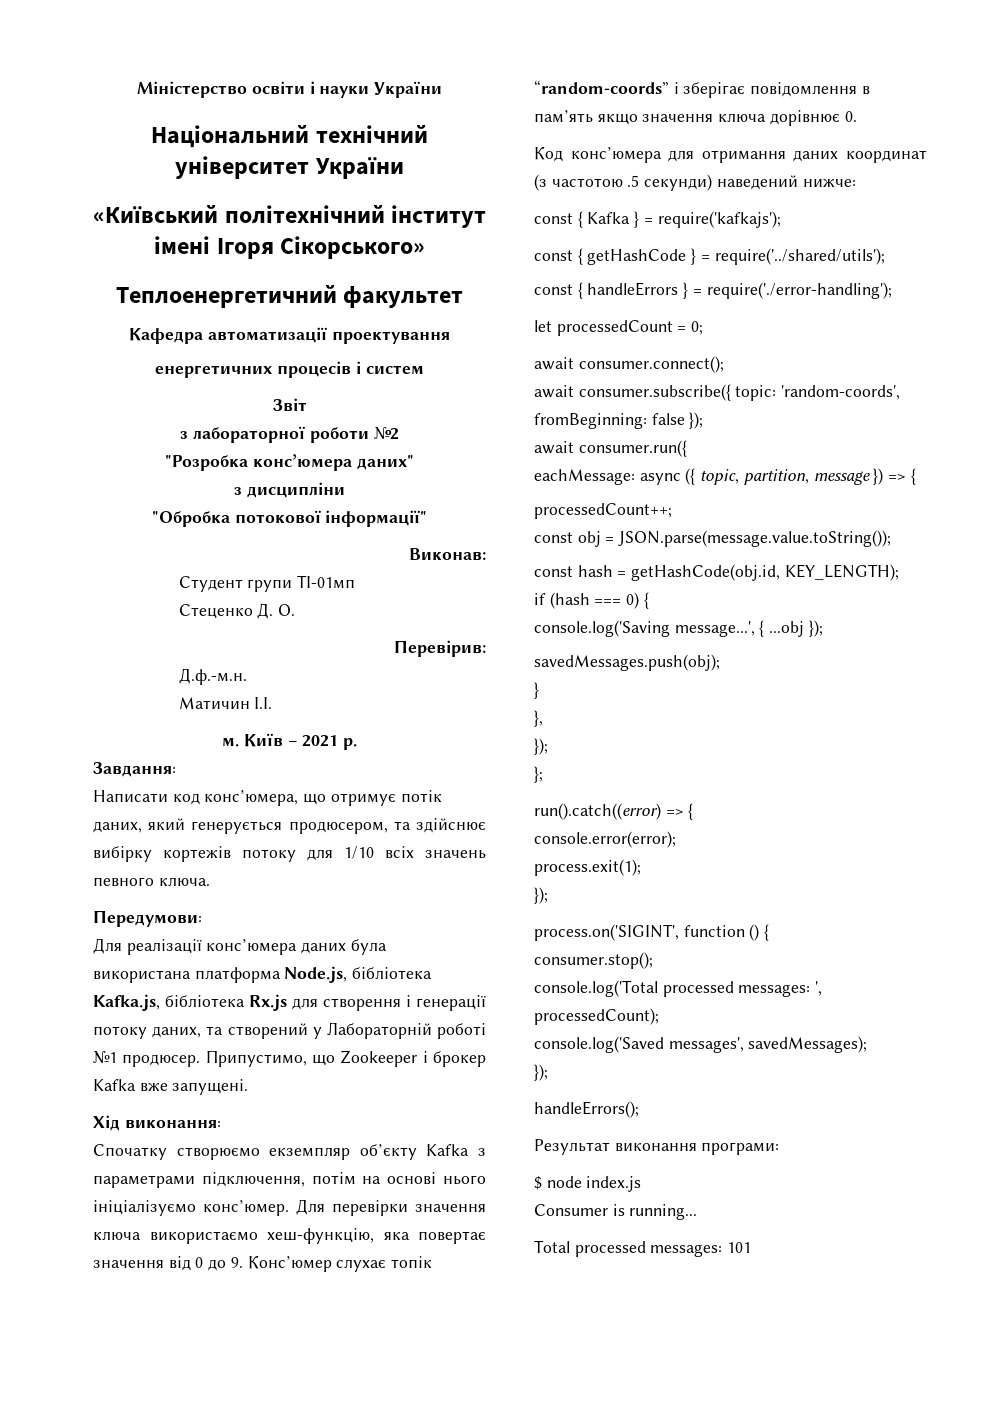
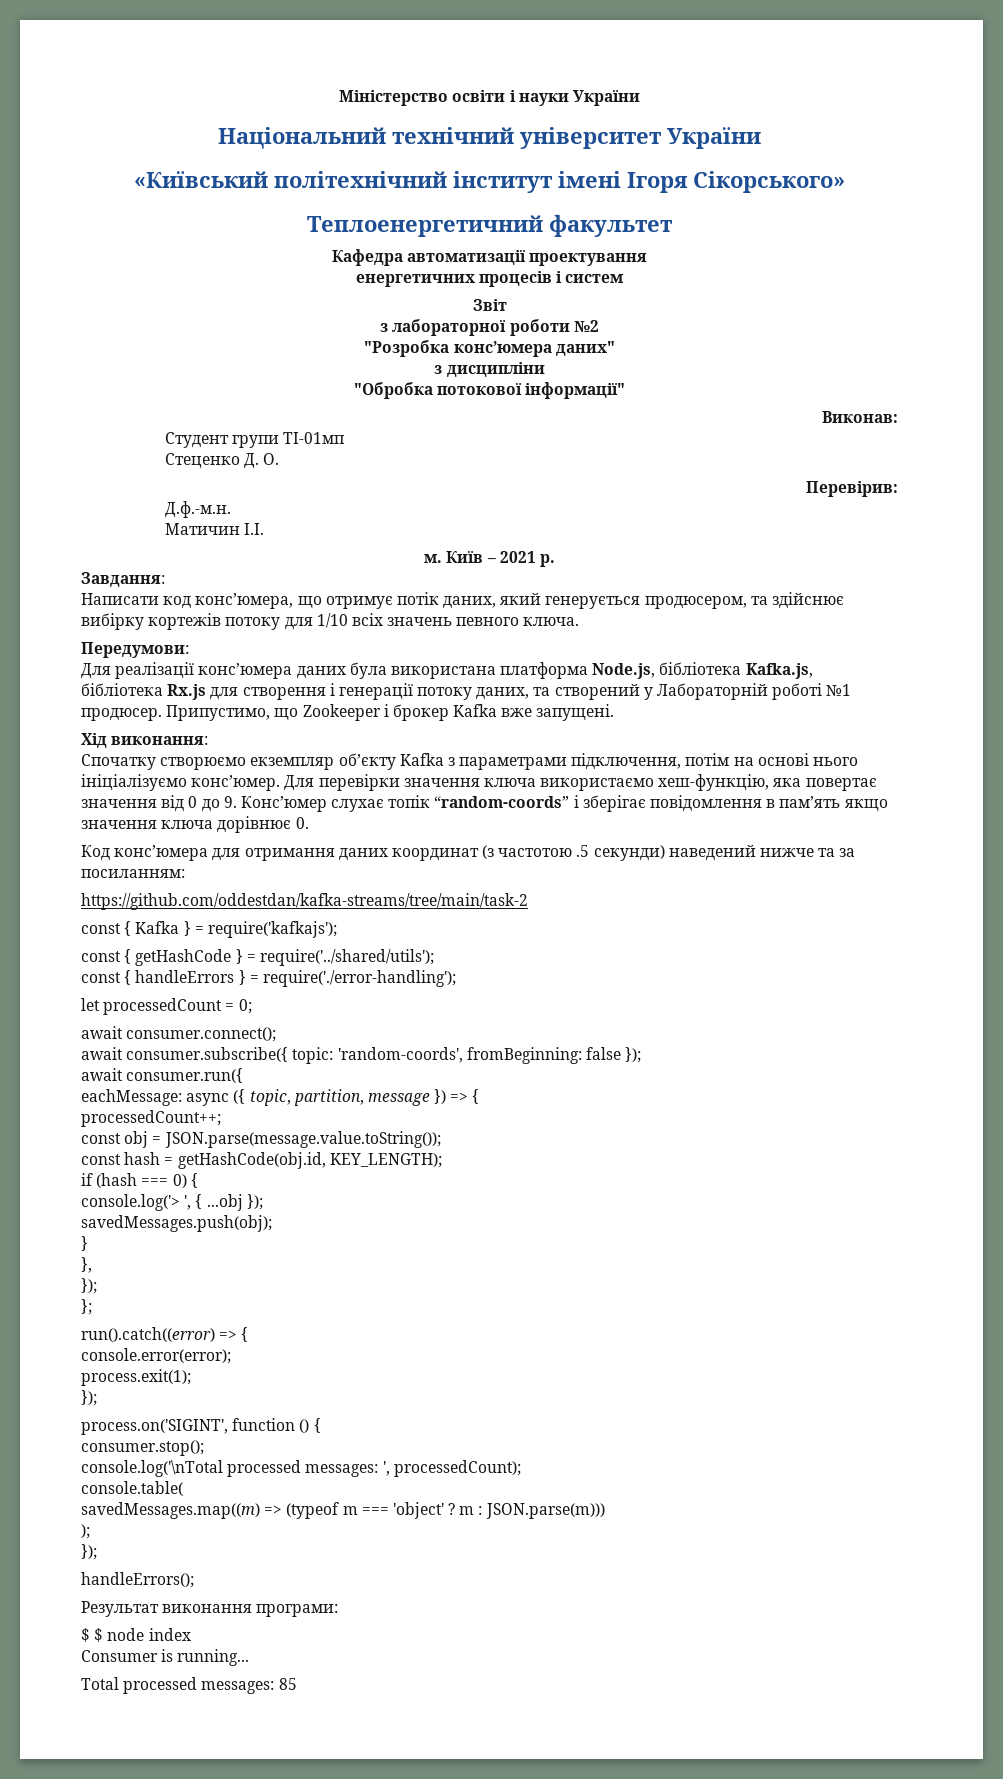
- Код конс’юмера для отримання даних координат (з частотою .5 секунди) наведений нижче:
+ Код конс’юмера для отримання даних координат (з частотою .5 секунди) наведений нижче та за посиланням:
+ https://github.com/oddestdan/kafka-streams/tree/main/task-2
- console.log('Saving message...', { ...obj });
+ console.log('> ', { ...obj });
- console.log('Total processed messages: ', processedCount);
+ console.log('\nTotal processed messages: ', processedCount);
- console.log('Saved messages', savedMessages);
+ console.table(
+ savedMessages.map((m) => (typeof m === 'object' ? m : JSON.parse(m)))
+ );
- $ node index.js
+ $ $ node index
- Total processed messages: 101
+ Total processed messages: 85

